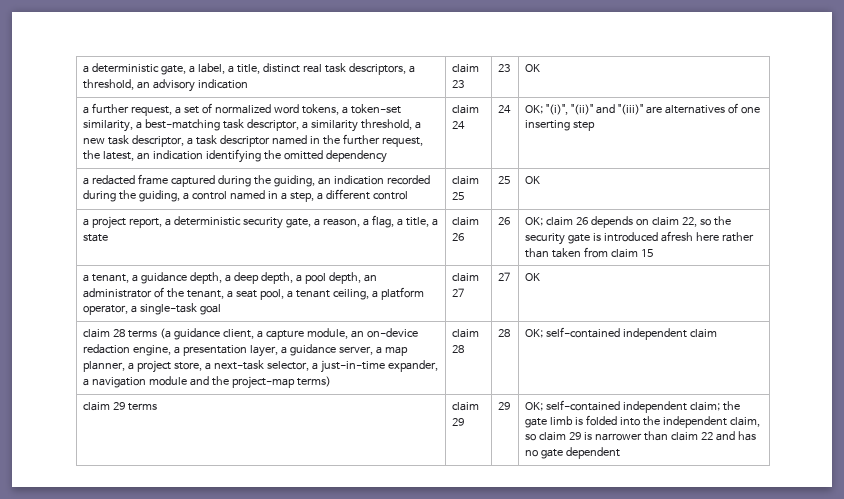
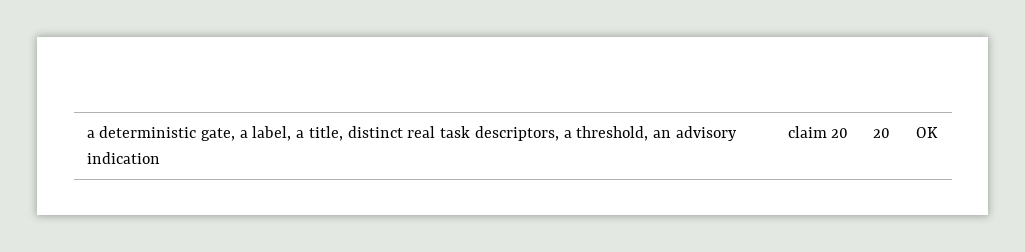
- a deterministic gate, a label, a title, distinct real task descriptors, a threshold, an advisory indication | claim 23 | 23 | OK
- a further request, a set of normalized word tokens, a token-set similarity, a best-matching task descriptor, a similarity threshold, a new task descriptor, a task descriptor named in the further request, the latest, an indication identifying the omitted dependency | claim 24 | 24 | OK; "(i)", "(ii)" and "(iii)" are alternatives of one inserting step
- a redacted frame captured during the guiding, an indication recorded during the guiding, a control named in a step, a different control | claim 25 | 25 | OK
- a project report, a deterministic security gate, a reason, a flag, a title, a state | claim 26 | 26 | OK; claim 26 depends on claim 22, so the security gate is introduced afresh here rather than taken from claim 15
- a tenant, a guidance depth, a deep depth, a pool depth, an administrator of the tenant, a seat pool, a tenant ceiling, a platform operator, a single-task goal | claim 27 | 27 | OK
- claim 28 terms (a guidance client, a capture module, an on-device redaction engine, a presentation layer, a guidance server, a map planner, a project store, a next-task selector, a just-in-time expander, a navigation module and the project-map terms) | claim 28 | 28 | OK; self-contained independent claim
- claim 29 terms | claim 29 | 29 | OK; self-contained independent claim; the gate limb is folded into the independent claim, so claim 29 is narrower than claim 22 and has no gate dependent
+ a deterministic gate, a label, a title, distinct real task descriptors, a threshold, an advisory indication | claim 20 | 20 | OK

